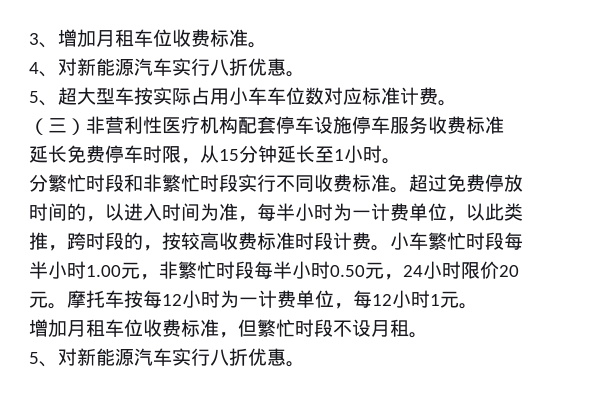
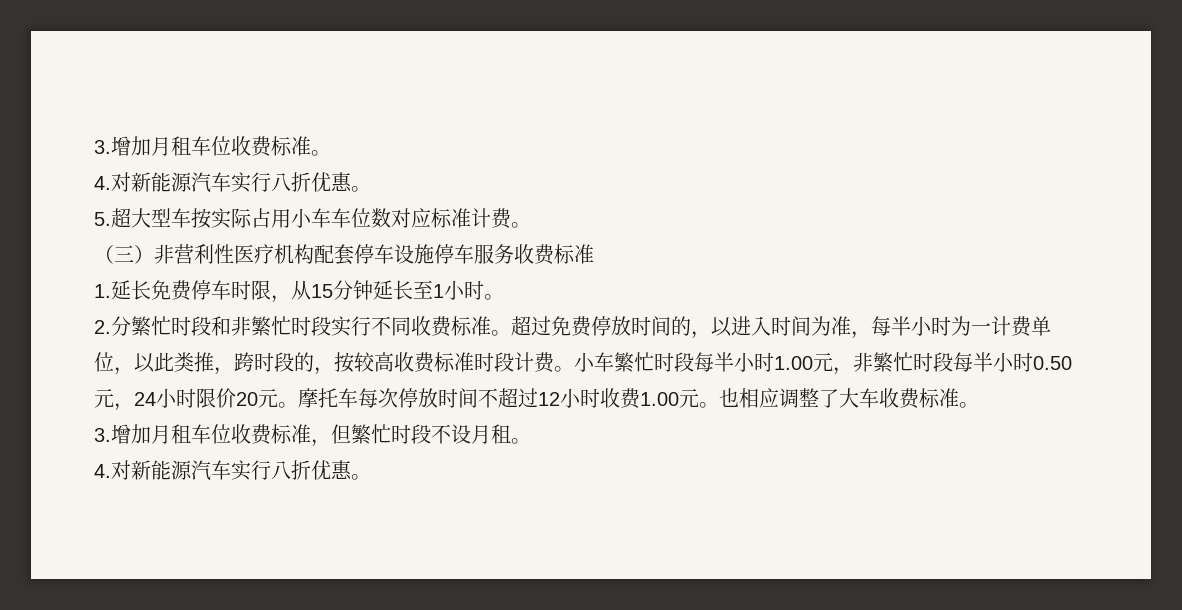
- 3、增加月租车位收费标准。
- 4、对新能源汽车实行八折优惠。
+ 3.增加月租车位收费标准。
+ 4.对新能源汽车实行八折优惠。
- 5、超大型车按实际占用小车车位数对应标准计费。
+ 5.超大型车按实际占用小车车位数对应标准计费。
- 延长免费停车时限，从15分钟延长至1小时。
+ 1.延长免费停车时限，从15分钟延长至1小时。
- 分繁忙时段和非繁忙时段实行不同收费标准。
+ 2.分繁忙时段和非繁忙时段实行不同收费标准。
- 摩托车按每12小时为一计费单位，每12小时1元。
- 增加月租车位收费标准，但繁忙时段不设月租。
- 5、对新能源汽车实行八折优惠。
+ 摩托车每次停放时间不超过12小时收费1.00元。也相应调整了大车收费标准。
+ 3.增加月租车位收费标准，但繁忙时段不设月租。
+ 4.对新能源汽车实行八折优惠。

